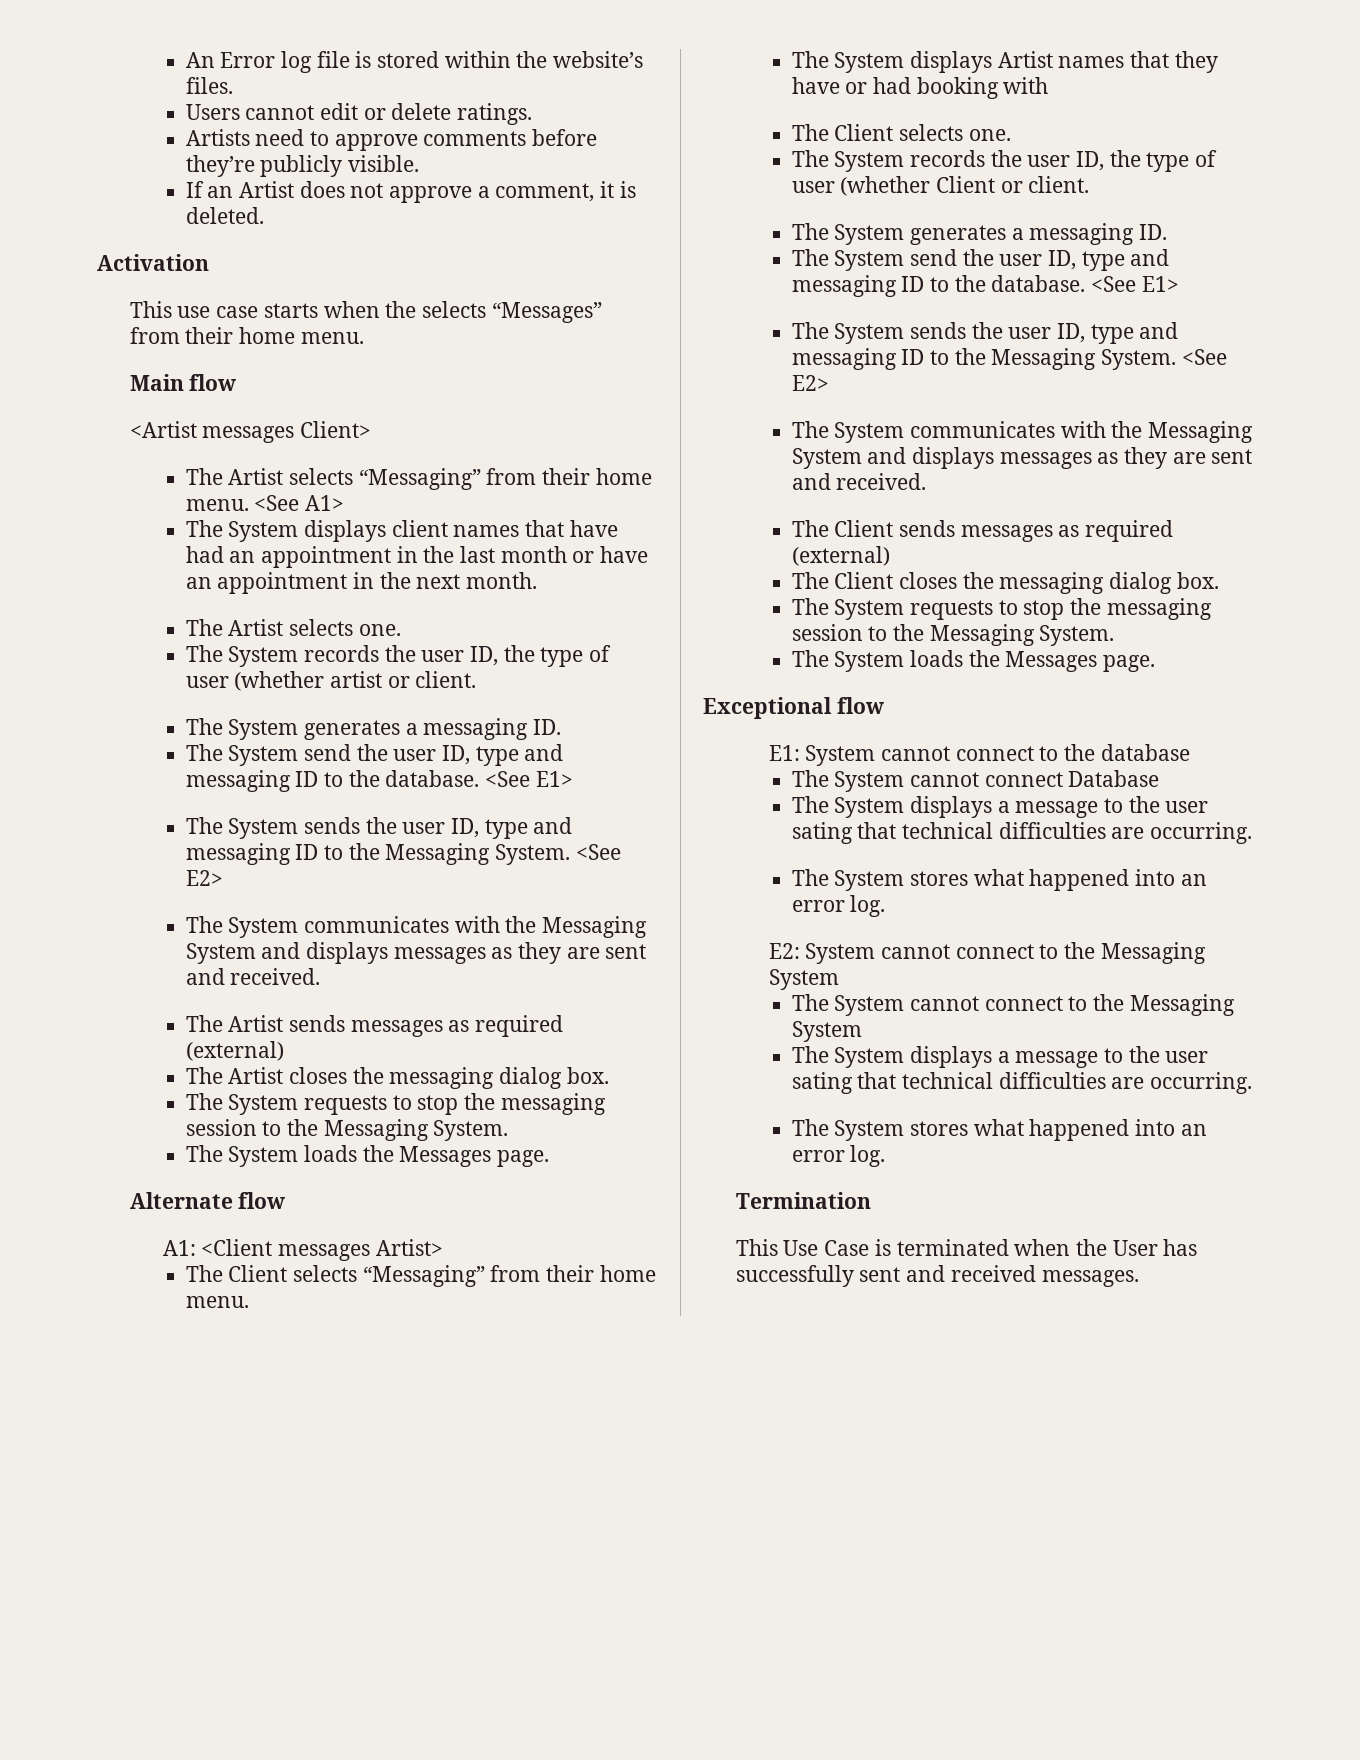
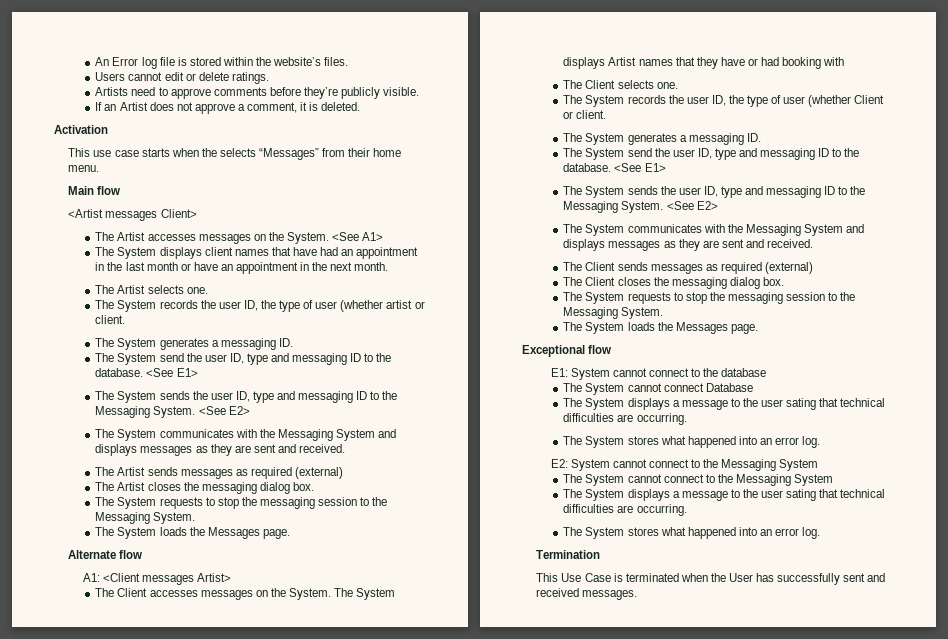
- The Artist selects “Messaging” from their home menu.
+ The Artist accesses messages on the System.
- The Client selects “Messaging” from their home menu.
- The System displays Artist names that they have or had booking with
+ The Client accesses messages on the System. The System displays Artist names that they have or had booking with

